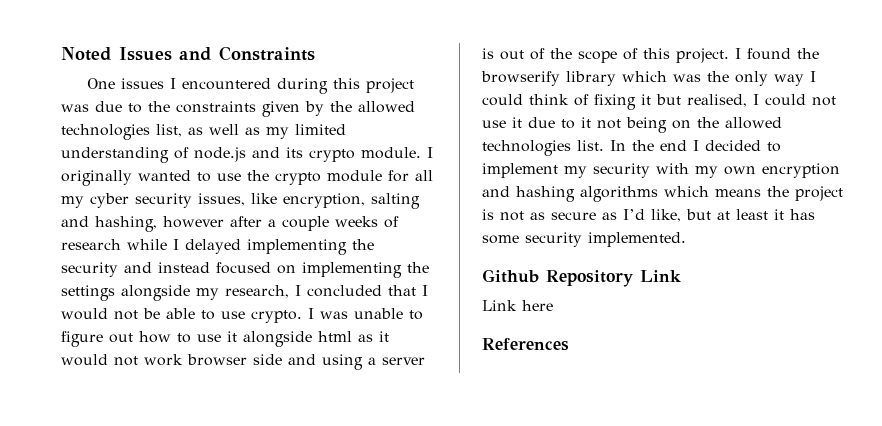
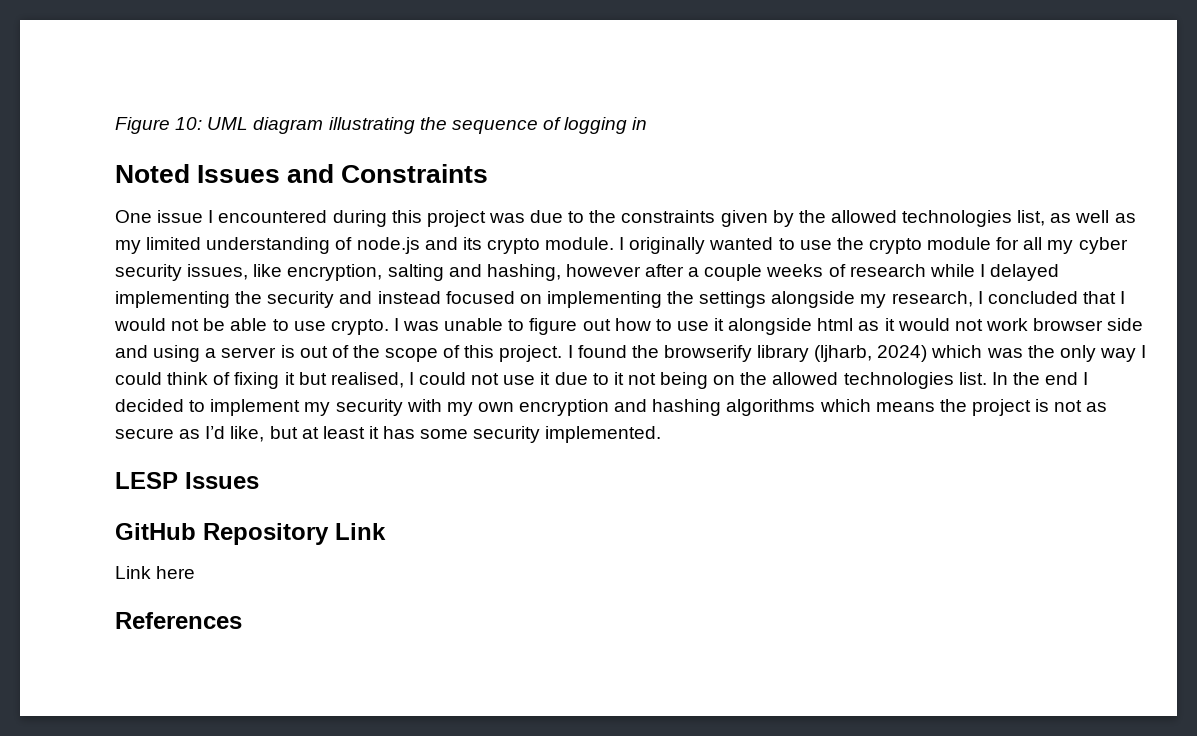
+ Figure 10: UML diagram illustrating the sequence of logging in
- One issues I encountered during this project was due to the constraints given by the allowed technologies list, as well as my limited understanding of node.js and its crypto module.
+ One issue I encountered during this project was due to the constraints given by the allowed technologies list, as well as my limited understanding of node.js and its crypto module.
- I found the browserify library which was the only way I could think of fixing it but realised, I could not use it due to it not being on the allowed technologies list.
+ I found the browserify library (ljharb, 2024) which was the only way I could think of fixing it but realised, I could not use it due to it not being on the allowed technologies list.
- Github Repository Link
+ LESP Issues
+ GitHub Repository Link

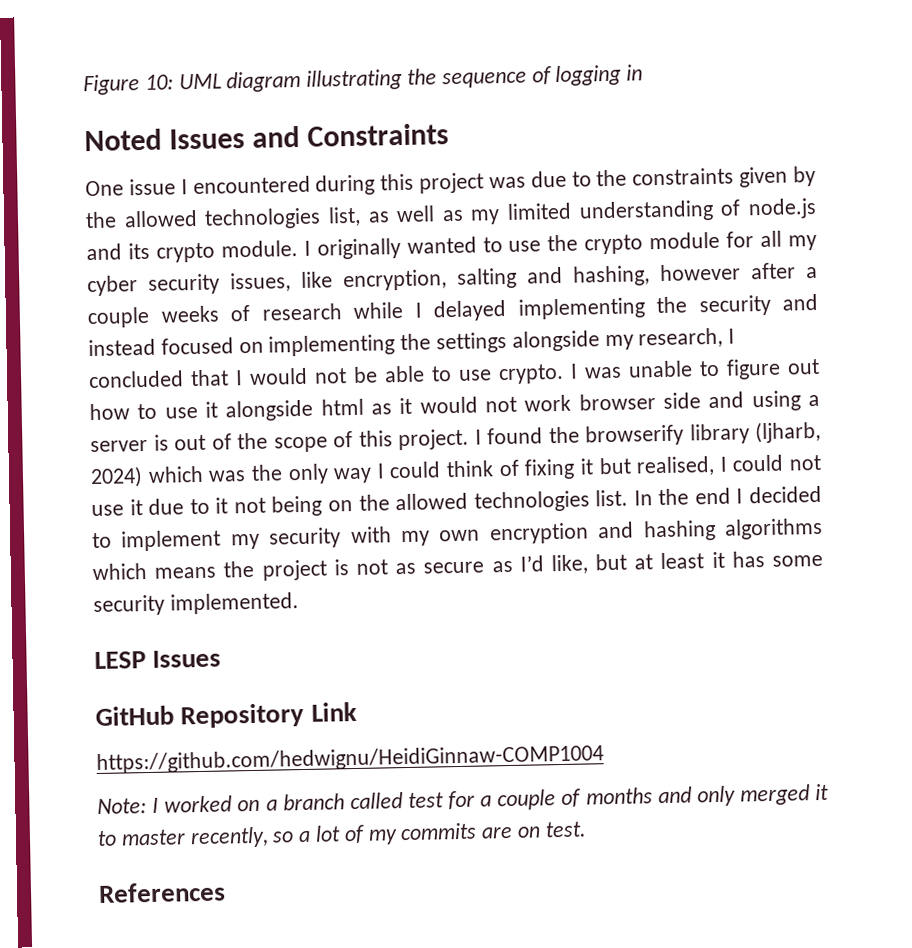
- Link here
+ https://github.com/hedwignu/HeidiGinnaw-COMP1004
+ Note: I worked on a branch called test for a couple of months and only merged it to master recently, so a lot of my commits are on test.

